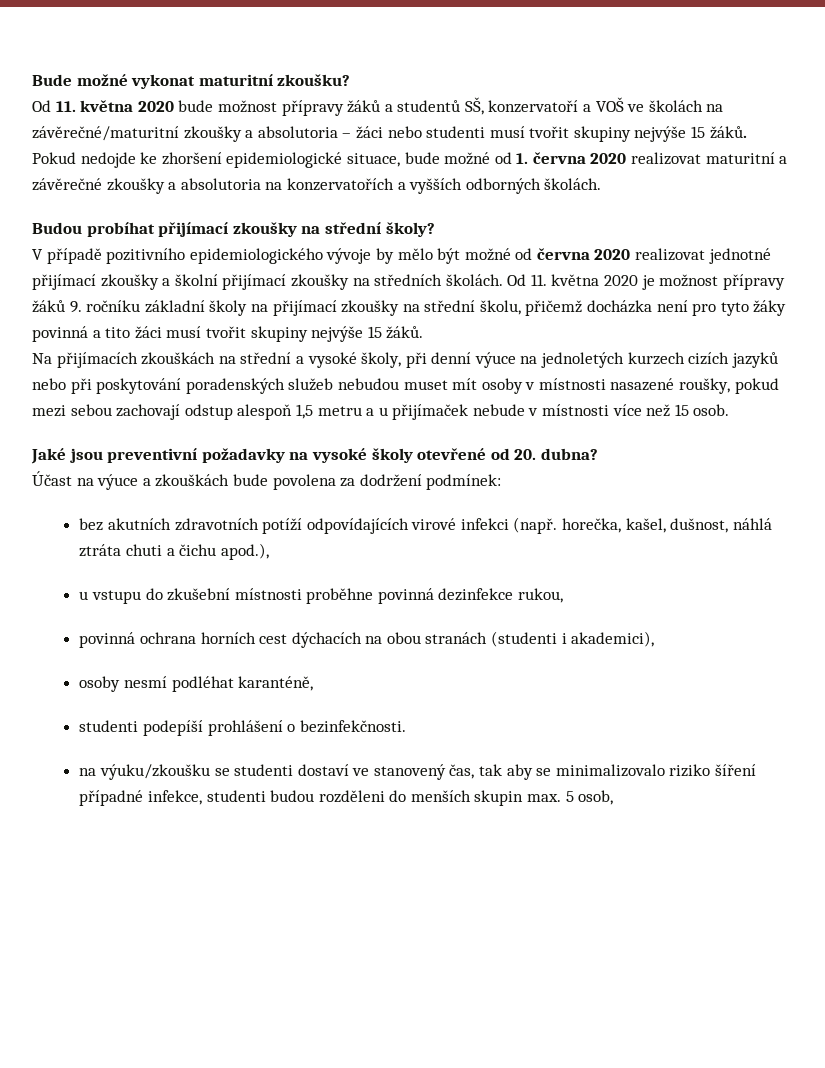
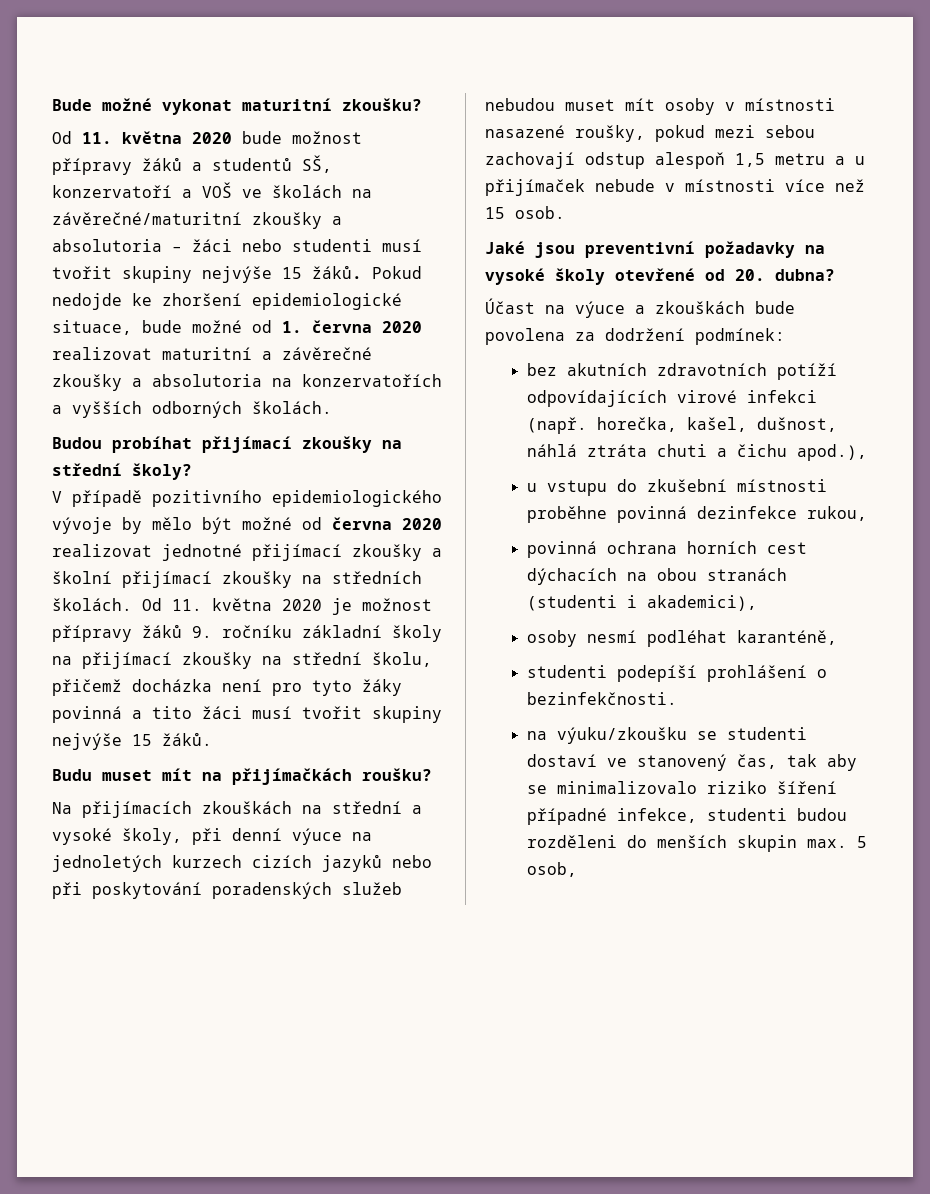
+ Budu muset mít na přijímačkách roušku?

